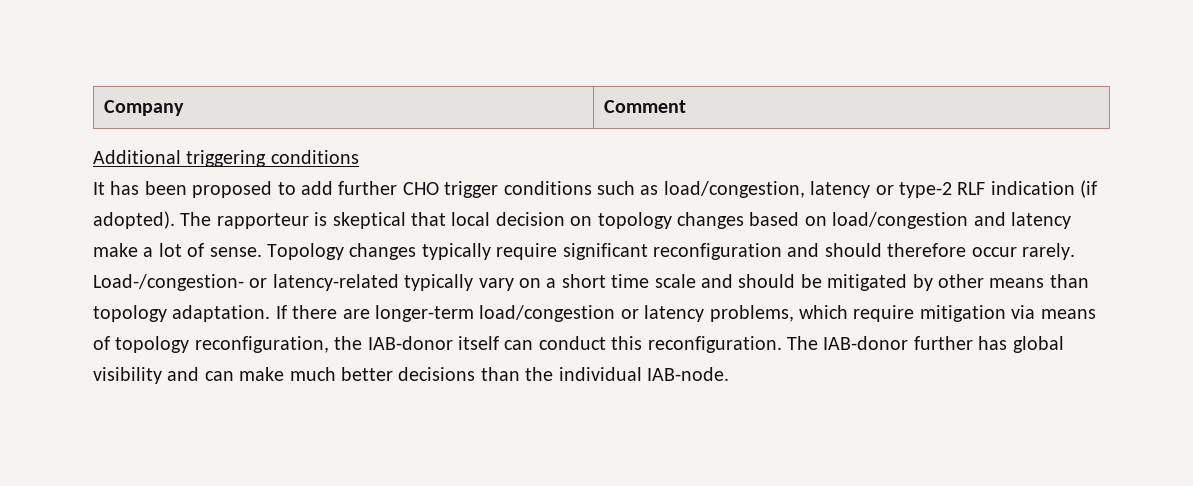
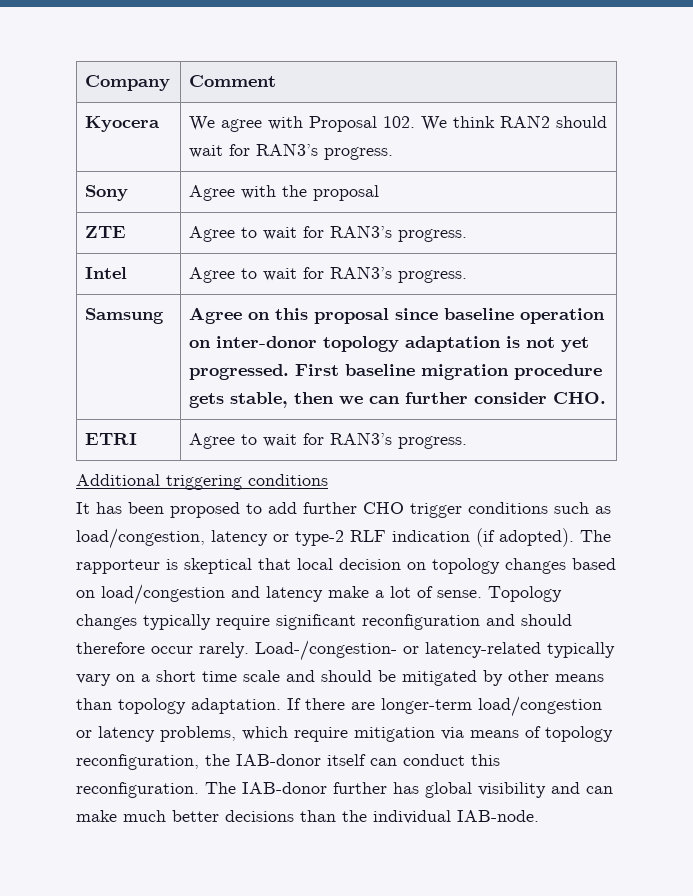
+ Kyocera | We agree with Proposal 102. We think RAN2 should wait for RAN3’s progress.
+ Sony | Agree with the proposal
+ ZTE | Agree to wait for RAN3’s progress.
+ Intel | Agree to wait for RAN3’s progress.
+ Samsung | Agree on this proposal since baseline operation on inter-donor topology adaptation is not yet progressed. First baseline migration procedure gets stable, then we can further consider CHO.
+ ETRI | Agree to wait for RAN3’s progress.

